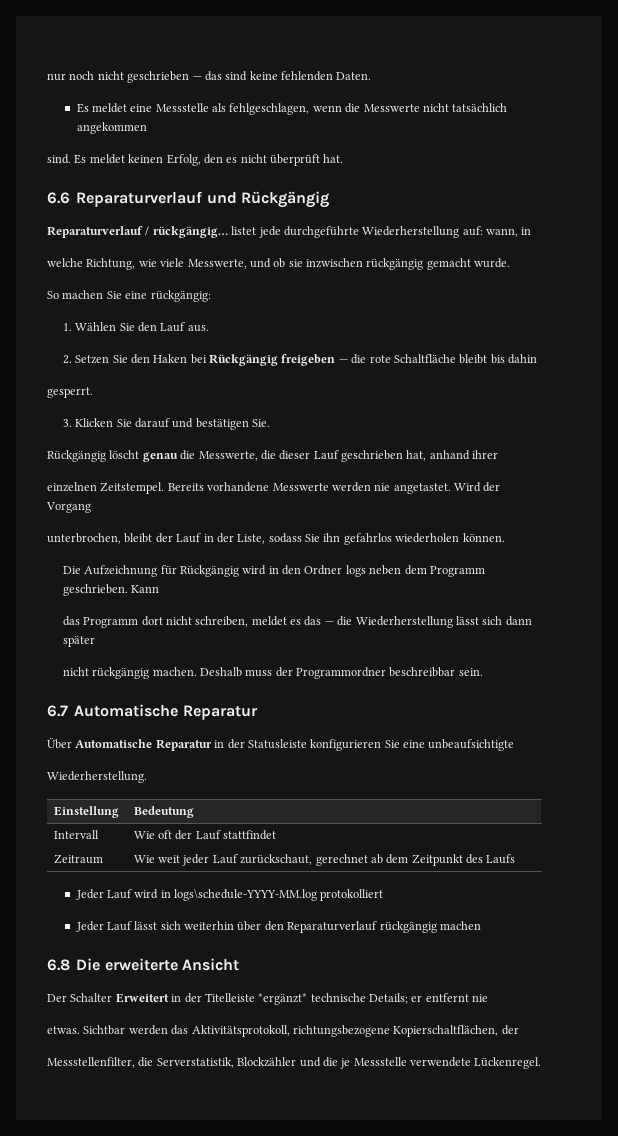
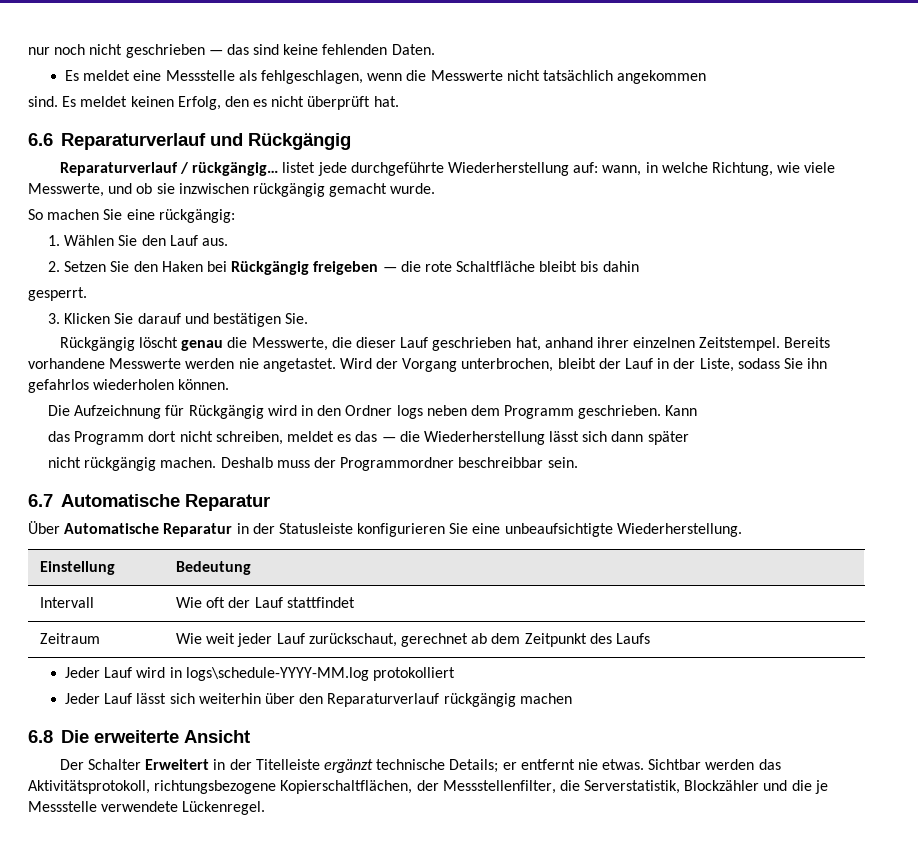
- Reparaturverlauf / rückgängig… listet jede durchgeführte Wiederherstellung auf: wann, in
- welche Richtung, wie viele Messwerte, und ob sie inzwischen rückgängig gemacht wurde.
+ Reparaturverlauf / rückgängig… listet jede durchgeführte Wiederherstellung auf: wann, in welche Richtung, wie viele Messwerte, und ob sie inzwischen rückgängig gemacht wurde.
- Rückgängig löscht genau die Messwerte, die dieser Lauf geschrieben hat, anhand ihrer
- einzelnen Zeitstempel.
+ Rückgängig löscht genau die Messwerte, die dieser Lauf geschrieben hat, anhand ihrer einzelnen Zeitstempel.
- Wird der Vorgang
- unterbrochen, bleibt der Lauf in der Liste, sodass Sie ihn gefahrlos wiederholen können.
+ Wird der Vorgang unterbrochen, bleibt der Lauf in der Liste, sodass Sie ihn gefahrlos wiederholen können.
- Über Automatische Reparatur in der Statusleiste konfigurieren Sie eine unbeaufsichtigte
- Wiederherstellung.
+ Über Automatische Reparatur in der Statusleiste konfigurieren Sie eine unbeaufsichtigte Wiederherstellung.
- Der Schalter Erweitert in der Titelleiste *ergänzt* technische Details; er entfernt nie
- etwas.
+ Der Schalter Erweitert in der Titelleiste ergänzt technische Details; er entfernt nie etwas.
- Sichtbar werden das Aktivitätsprotokoll, richtungsbezogene Kopierschaltflächen, der
- Messstellenfilter, die Serverstatistik, Blockzähler und die je Messstelle verwendete Lückenregel.
+ Sichtbar werden das Aktivitätsprotokoll, richtungsbezogene Kopierschaltflächen, der Messstellenfilter, die Serverstatistik, Blockzähler und die je Messstelle verwendete Lückenregel.

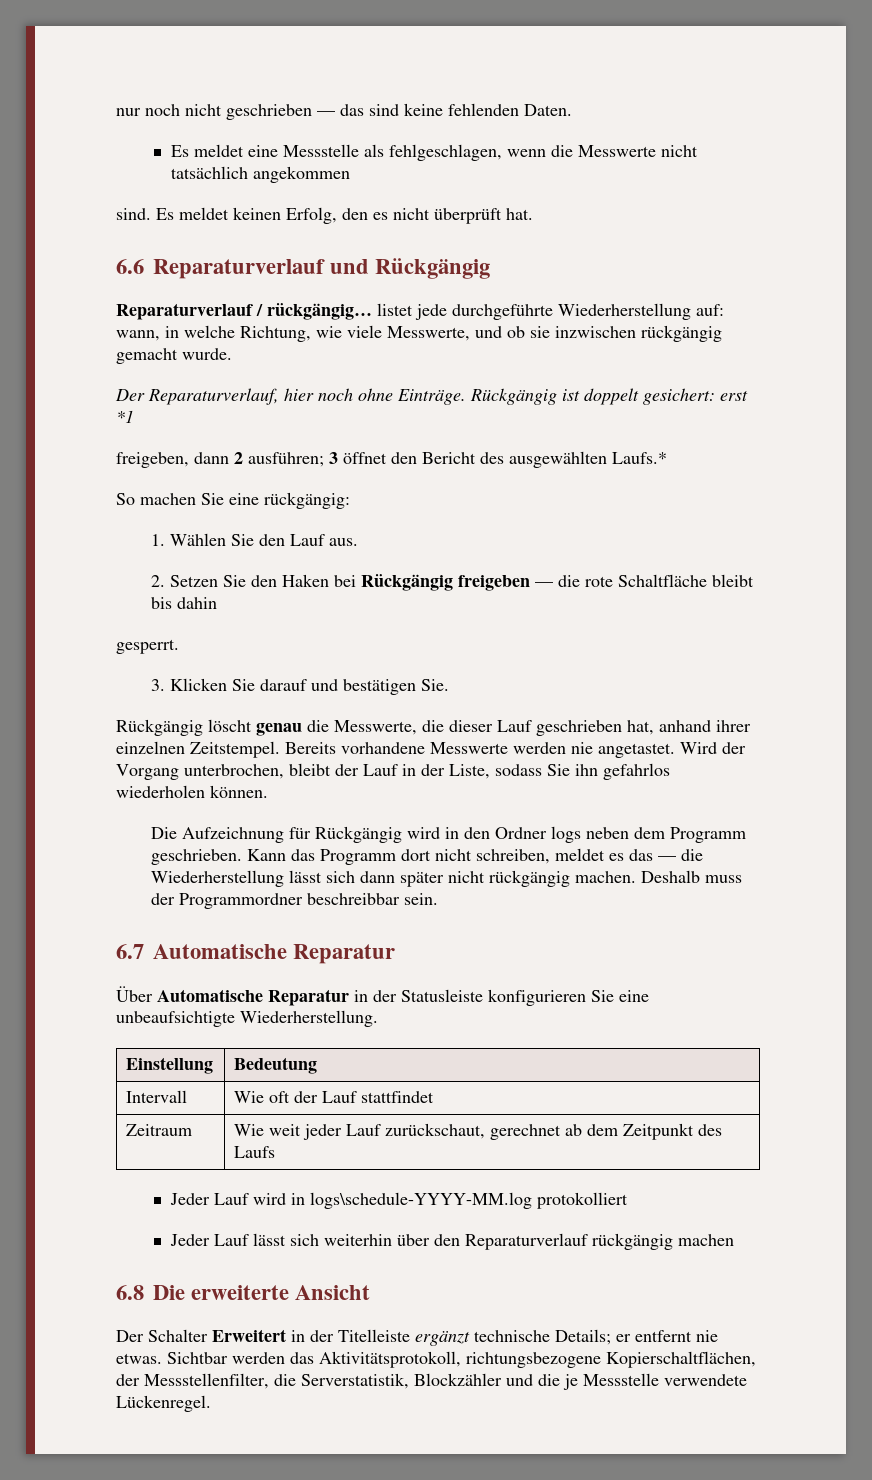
+ Der Reparaturverlauf, hier noch ohne Einträge. Rückgängig ist doppelt gesichert: erst *1
+ freigeben, dann 2 ausführen; 3 öffnet den Bericht des ausgewählten Laufs.*
- Kann
- das Programm dort nicht schreiben, meldet es das — die Wiederherstellung lässt sich dann später
- nicht rückgängig machen.
+ Kann das Programm dort nicht schreiben, meldet es das — die Wiederherstellung lässt sich dann später nicht rückgängig machen.

